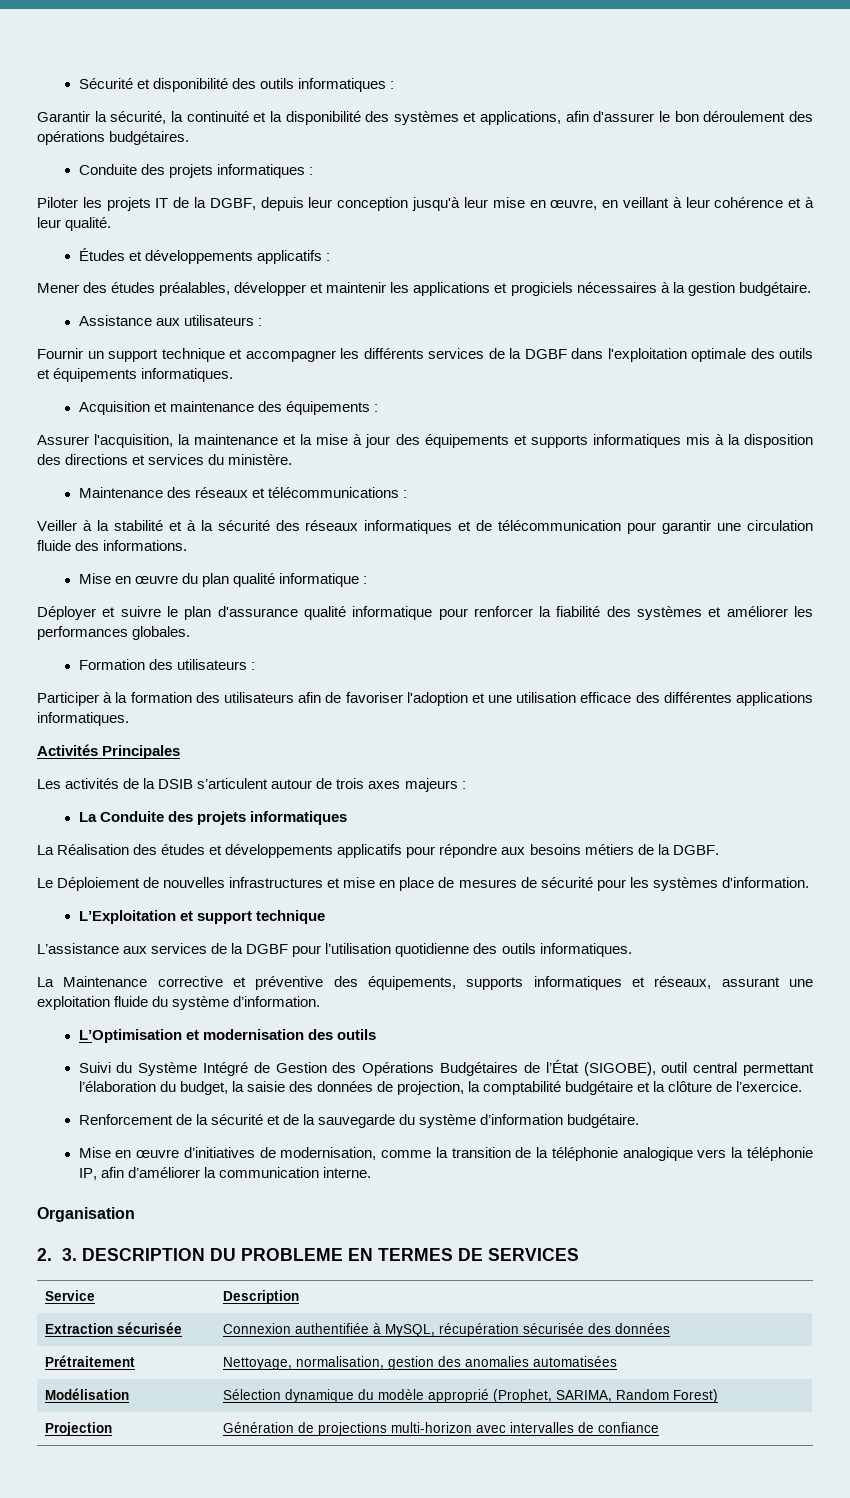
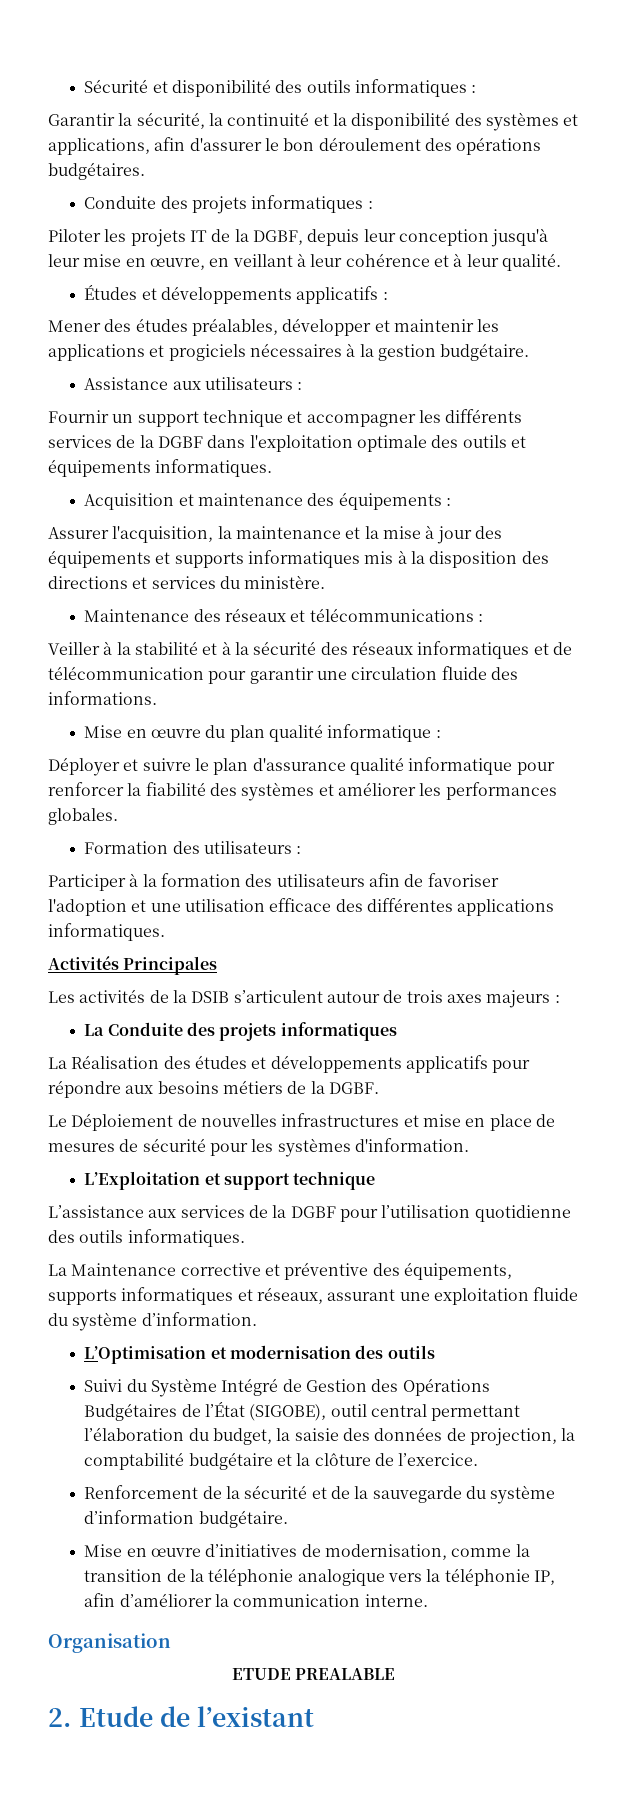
+ ETUDE PREALABLE
- 2. 3. DESCRIPTION DU PROBLEME EN TERMES DE SERVICES
- Service | Description
- Extraction sécurisée | Connexion authentifiée à MySQL, récupération sécurisée des données
- Prétraitement | Nettoyage, normalisation, gestion des anomalies automatisées
- Modélisation | Sélection dynamique du modèle approprié (Prophet, SARIMA, Random Forest)
- Projection | Génération de projections multi-horizon avec intervalles de confiance
+ 2. Etude de l’existant

